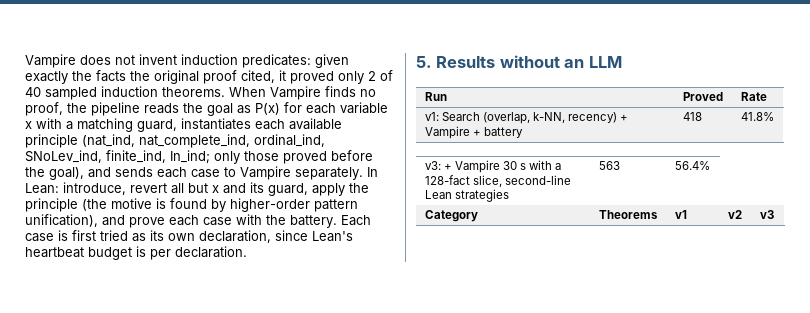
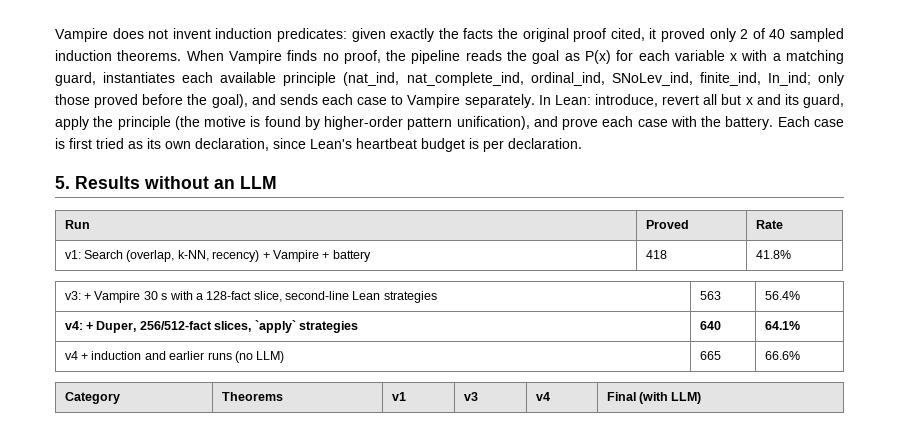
- Category | Theorems | v1 | v2 | v3
+ v4: + Duper, 256/512-fact slices, `apply` strategies | 640 | 64.1%
+ v4 + induction and earlier runs (no LLM) | 665 | 66.6%
+ Category | Theorems | v1 | v3 | v4 | Final (with LLM)

